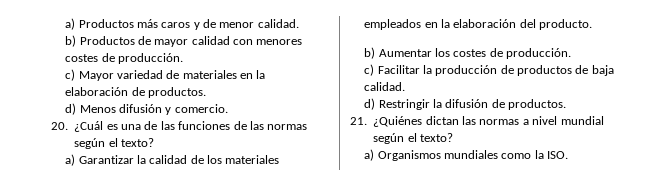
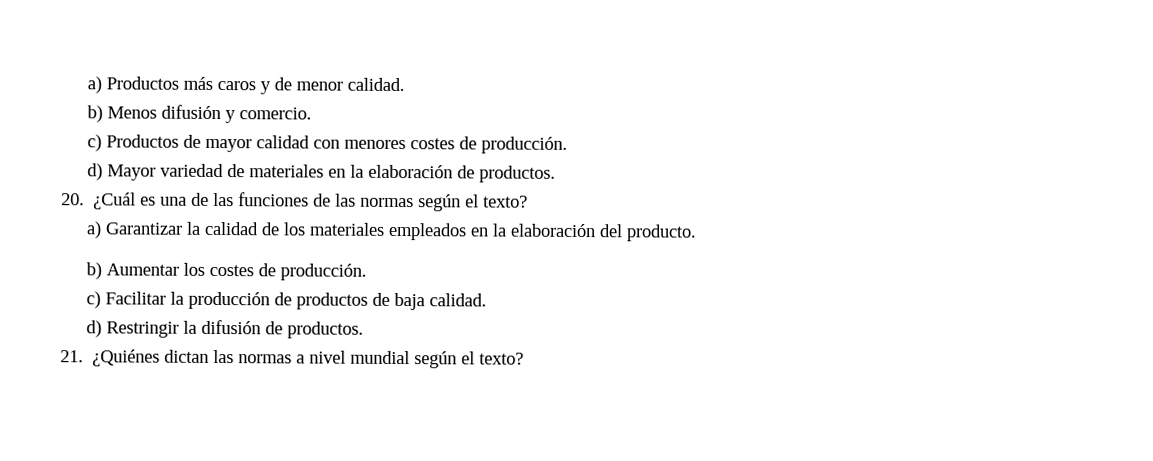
- b) Productos de mayor calidad con menores costes de producción.
+ b) Menos difusión y comercio.
+ c) Productos de mayor calidad con menores costes de producción.
- c) Mayor variedad de materiales en la elaboración de productos.
+ d) Mayor variedad de materiales en la elaboración de productos.
- d) Menos difusión y comercio.
- a) Organismos mundiales como la ISO.

